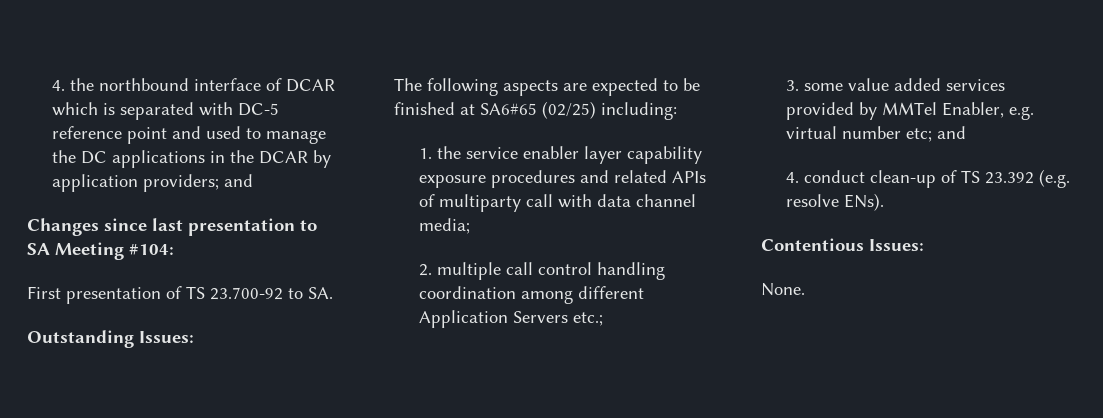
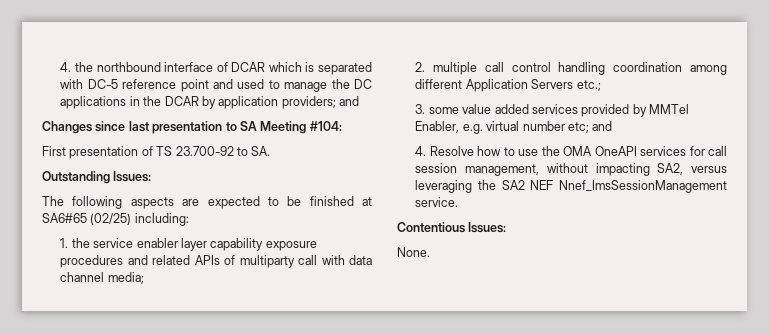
- 4. conduct clean-up of TS 23.392 (e.g. resolve ENs).
+ 4. Resolve how to use the OMA OneAPI services for call session management, without impacting SA2, versus leveraging the SA2 NEF Nnef_ImsSessionManagement service.

